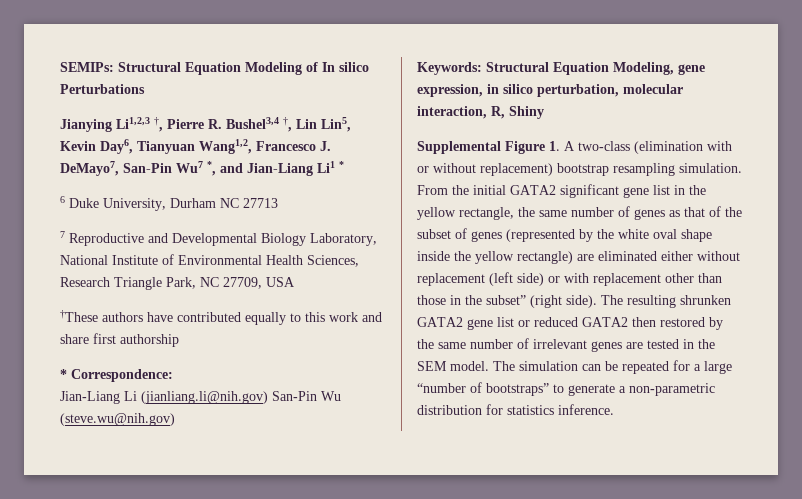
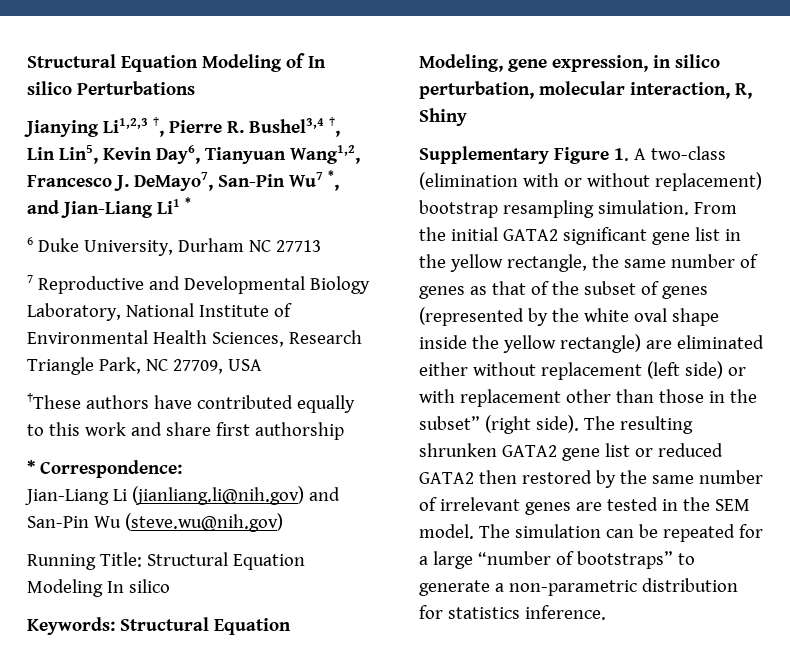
- SEMIPs: Structural Equation Modeling of In silico Perturbations
+ Structural Equation Modeling of In silico Perturbations
- Jian-Liang Li (jianliang.li@nih.gov) San-Pin Wu (steve.wu@nih.gov)
+ Jian-Liang Li (jianliang.li@nih.gov) and San-Pin Wu (steve.wu@nih.gov)
+ Running Title: Structural Equation Modeling In silico
- Supplemental Figure 1. A two-class (elimination with or without replacement) bootstrap resampling simulation.
+ Supplementary Figure 1. A two-class (elimination with or without replacement) bootstrap resampling simulation.

